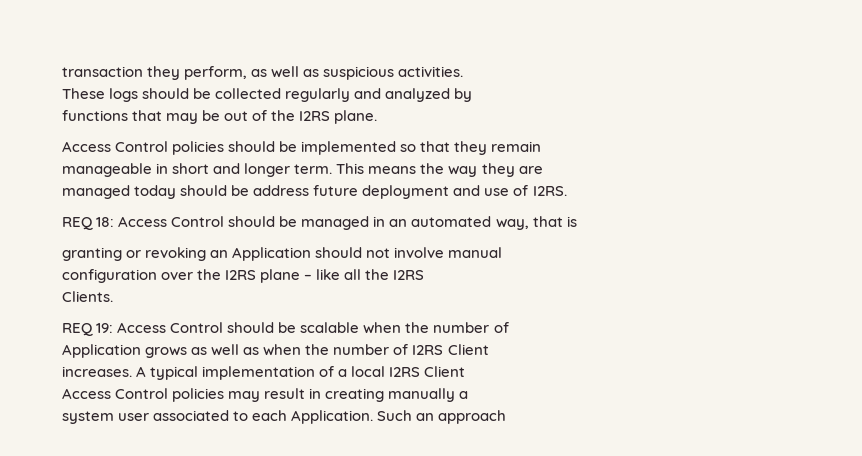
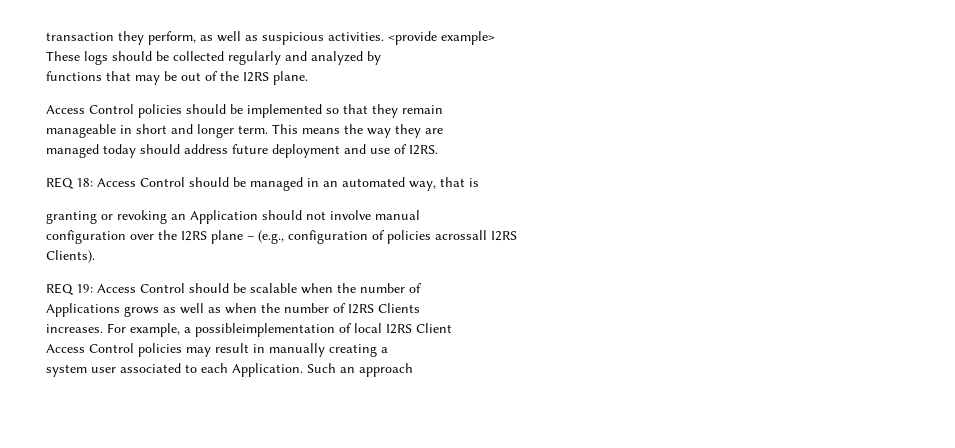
+ <provide example>
- managed today should be address future deployment and use of I2RS.
+ managed today should address future deployment and use of I2RS.
- configuration over the I2RS plane – like all the I2RS
+ configuration over the I2RS plane – (e.g., configuration of policies acrossall I2RS
- Clients.
+ Clients).
- Application grows as well as when the number of I2RS Client
+ Applications grows as well as when the number of I2RS Clients
- A typical implementation of a local I2RS Client
+ For example, a possibleimplementation of local I2RS Client
- Access Control policies may result in creating manually a
+ Access Control policies may result in manually creating a

